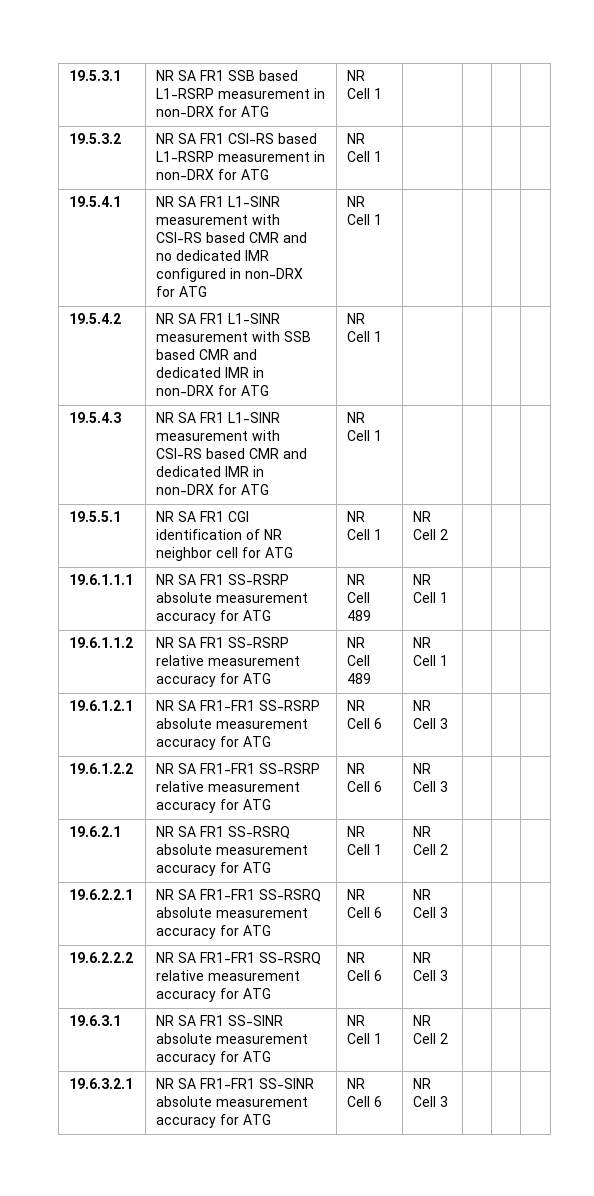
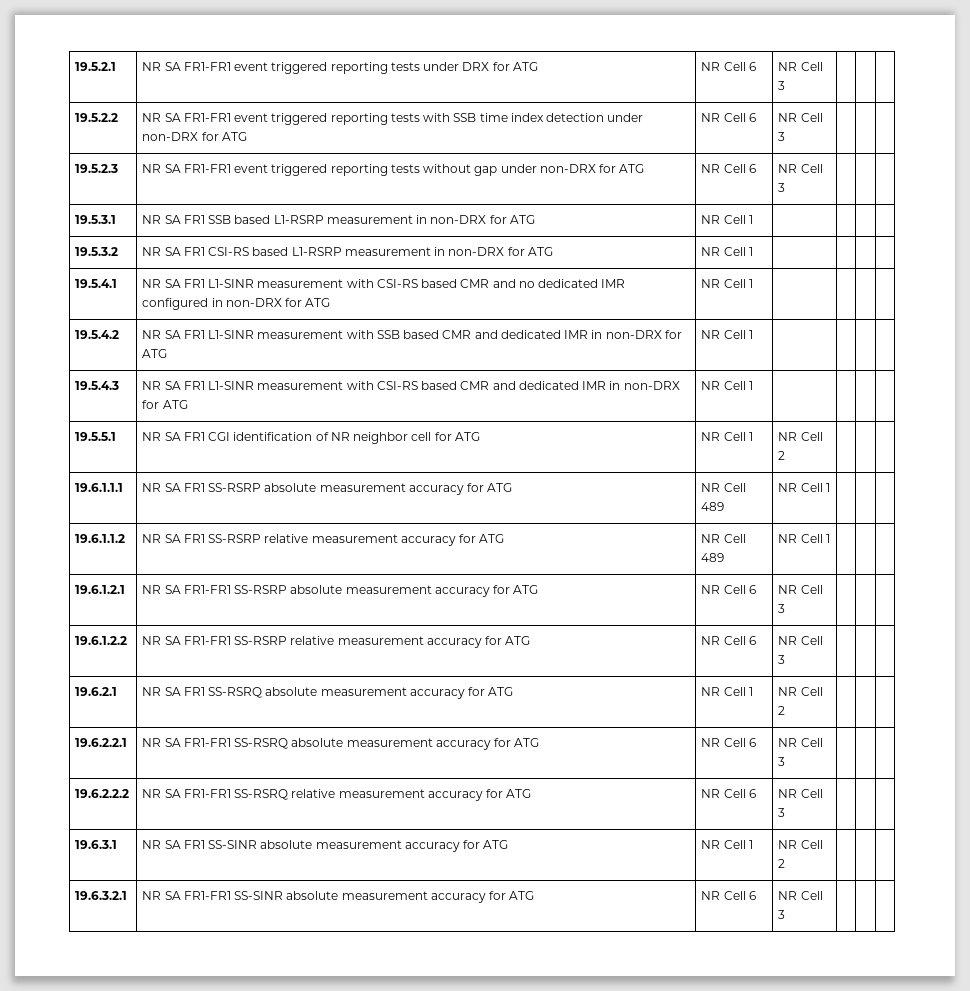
+ 19.5.2.1 | NR SA FR1-FR1 event triggered reporting tests under DRX for ATG | NR Cell 6 | NR Cell 3 | | |
+ 19.5.2.2 | NR SA FR1-FR1 event triggered reporting tests with SSB time index detection under non-DRX for ATG | NR Cell 6 | NR Cell 3 | | |
+ 19.5.2.3 | NR SA FR1-FR1 event triggered reporting tests without gap under non-DRX for ATG | NR Cell 6 | NR Cell 3 | | |

